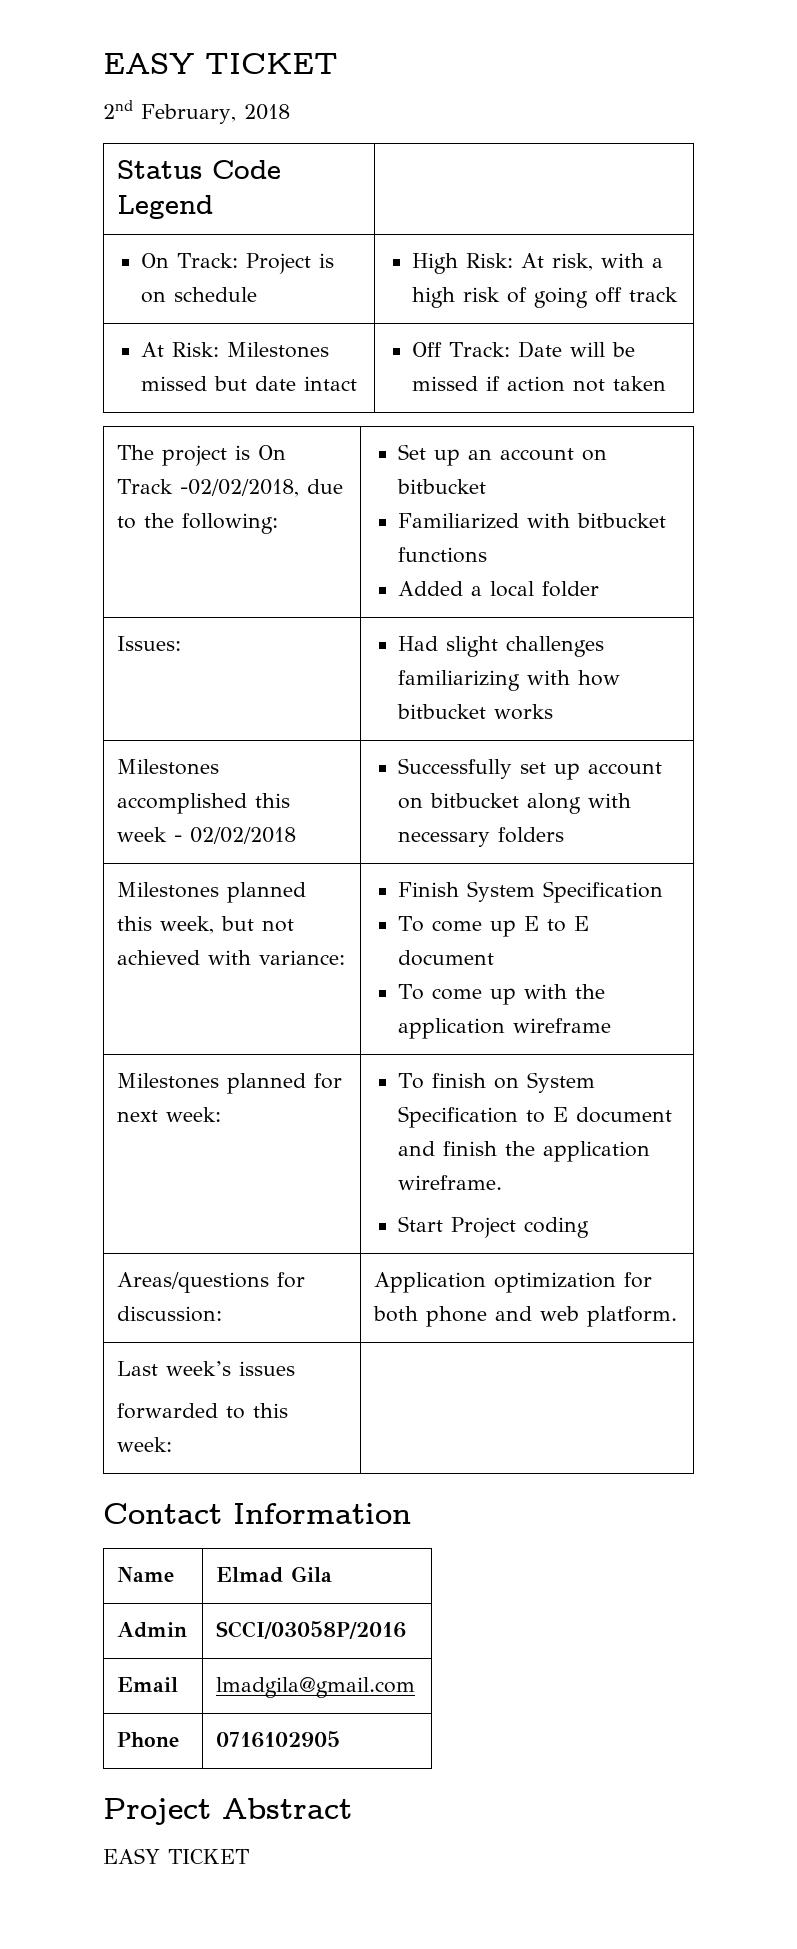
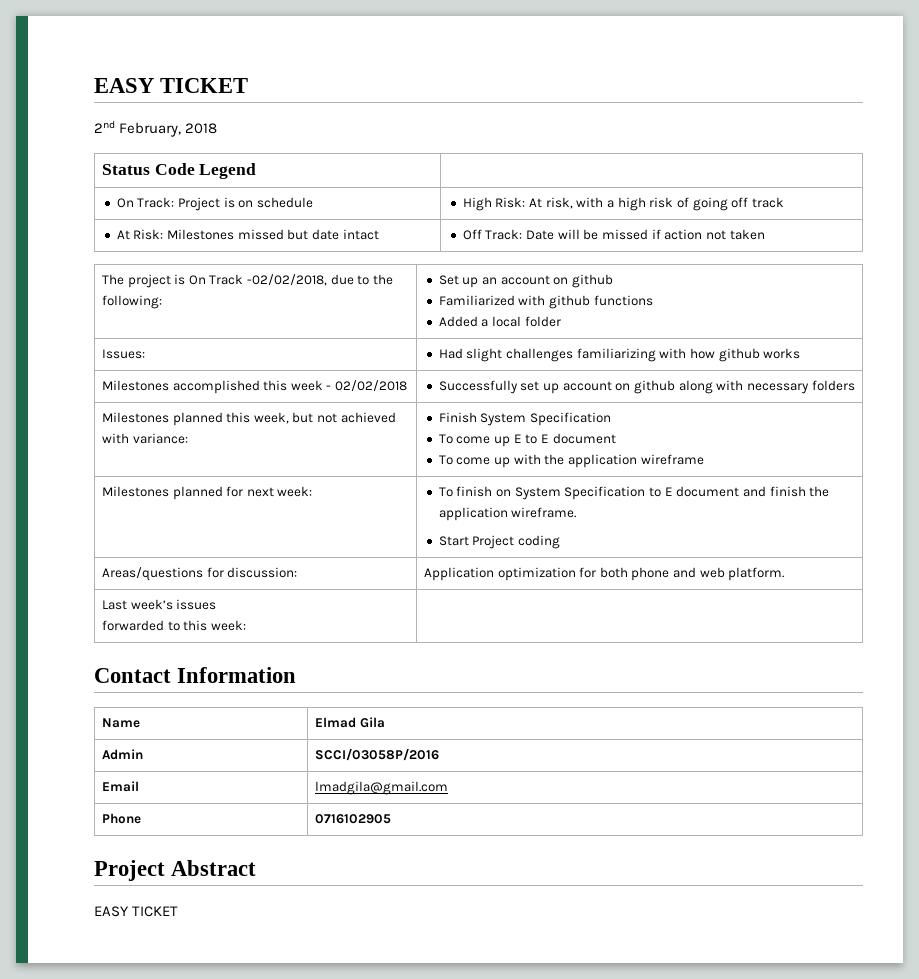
- The project is On Track -02/02/2018, due to the following: | Set up an account on bitbucket
- Familiarized with bitbucket functions
+ The project is On Track -02/02/2018, due to the following: | Set up an account on github
+ Familiarized with github functions
- Issues: | Had slight challenges familiarizing with how bitbucket works
+ Issues: | Had slight challenges familiarizing with how github works
- Milestones accomplished this week - 02/02/2018 | Successfully set up account on bitbucket along with necessary folders
+ Milestones accomplished this week - 02/02/2018 | Successfully set up account on github along with necessary folders

